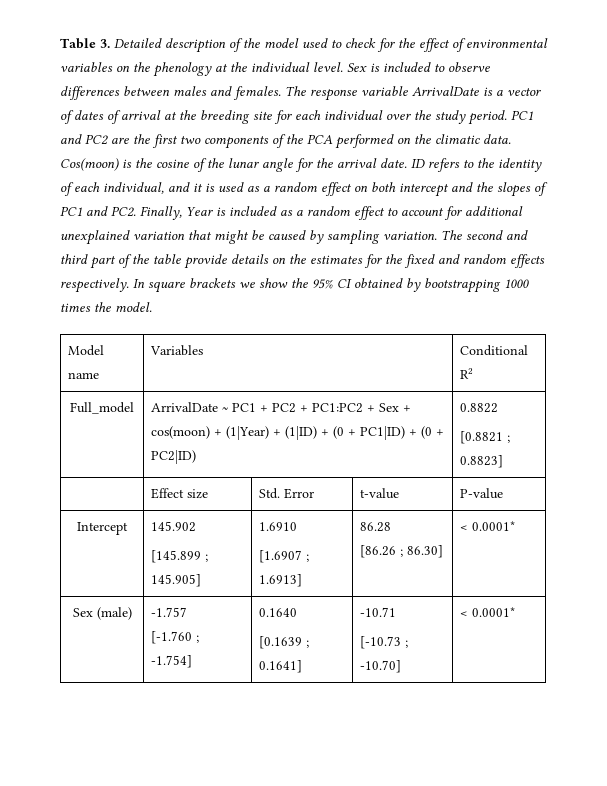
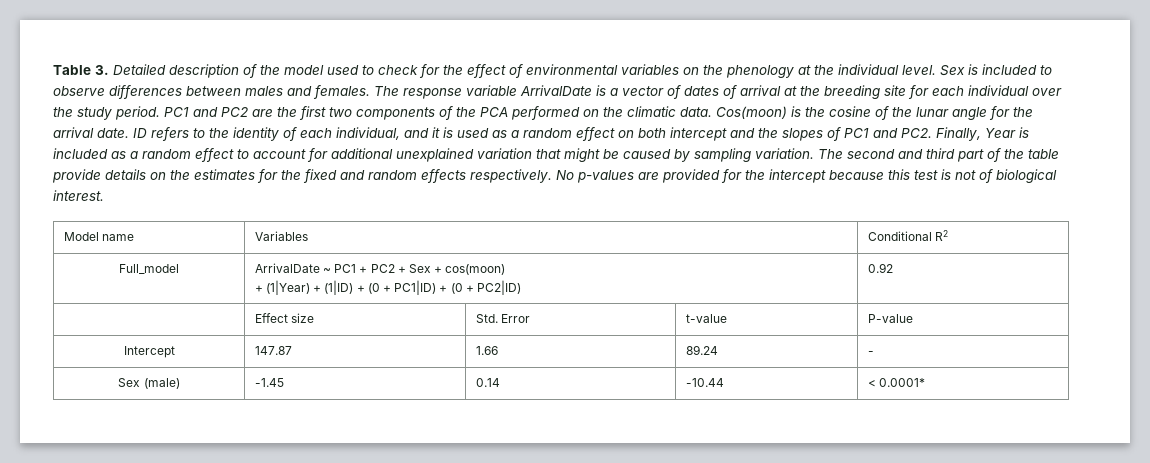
- In square brackets we show the 95% CI obtained by bootstrapping 1000 times the model.
+ No p-values are provided for the intercept because this test is not of biological interest.
- Full_model | ArrivalDate ~ PC1 + PC2 + PC1:PC2 + Sex + cos(moon) + (1|Year) + (1|ID) + (0 + PC1|ID) + (0 + PC2|ID) | 0.8822
- [0.8821 ; 0.8823]
+ Full_model | ArrivalDate ~ PC1 + PC2 + Sex + cos(moon)
+ + (1|Year) + (1|ID) + (0 + PC1|ID) + (0 + PC2|ID) | 0.92
- Intercept | 145.902
- [145.899 ; 145.905] | 1.6910
- [1.6907 ; 1.6913] | 86.28
- [86.26 ; 86.30] | < 0.0001*
- Sex (male) | -1.757
- [-1.760 ; -1.754] | 0.1640
- [0.1639 ; 0.1641] | -10.71
- [-10.73 ; -10.70] | < 0.0001*
+ Intercept | 147.87 | 1.66 | 89.24 | -
+ Sex (male) | -1.45 | 0.14 | -10.44 | < 0.0001*

